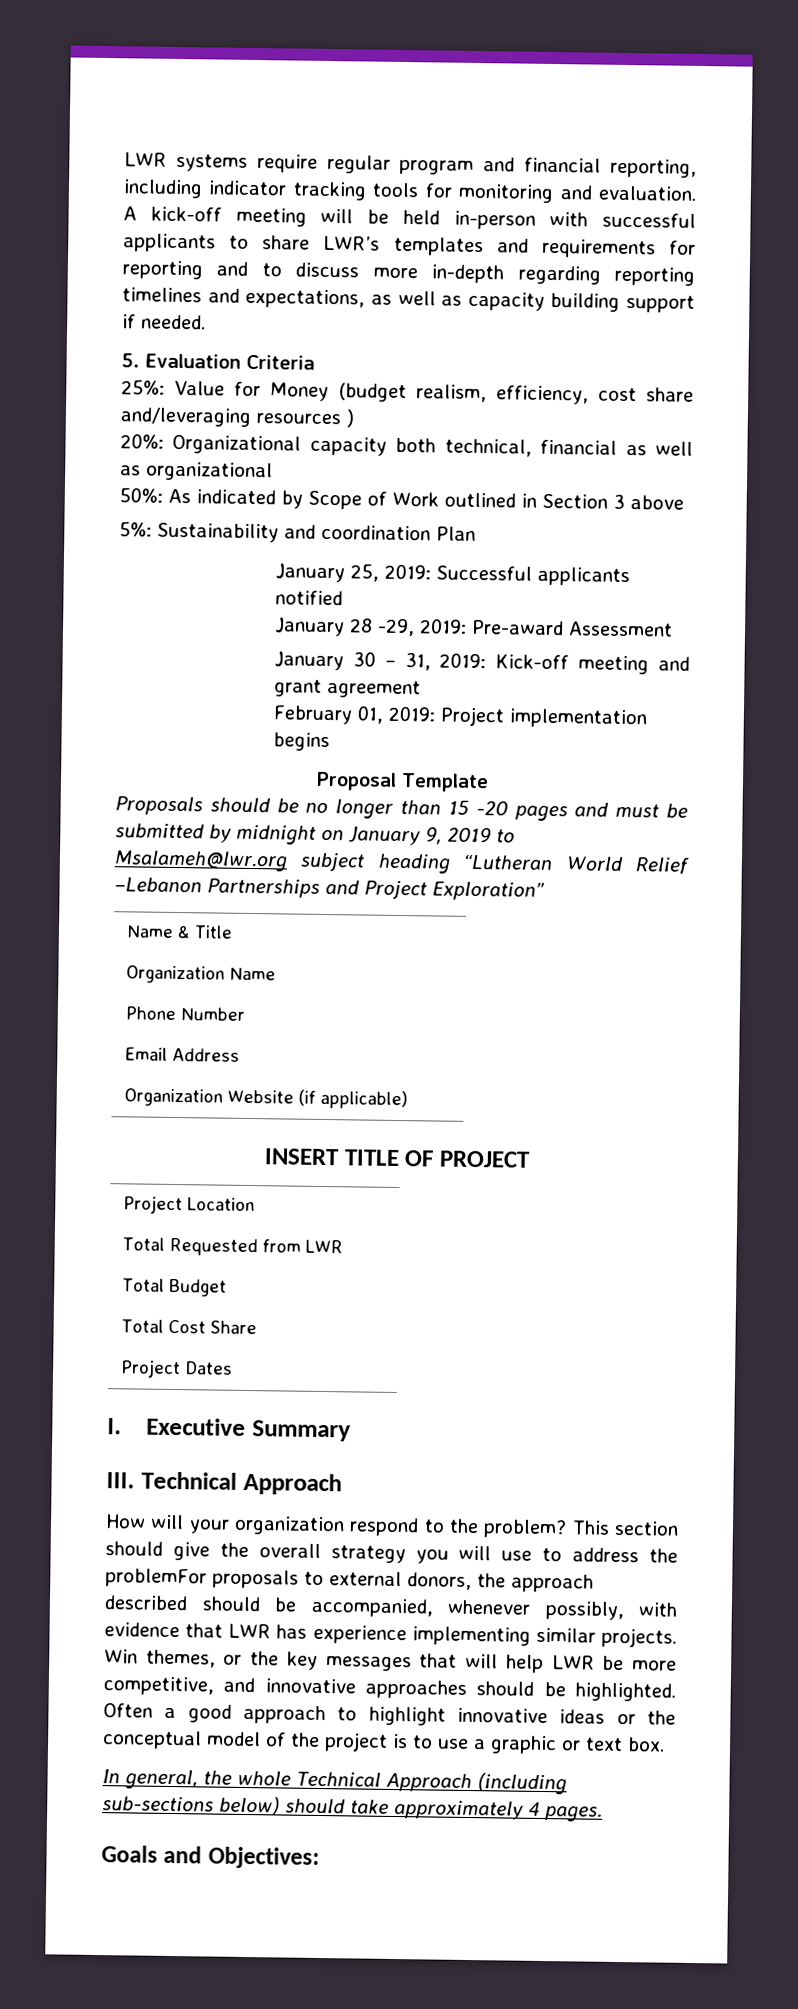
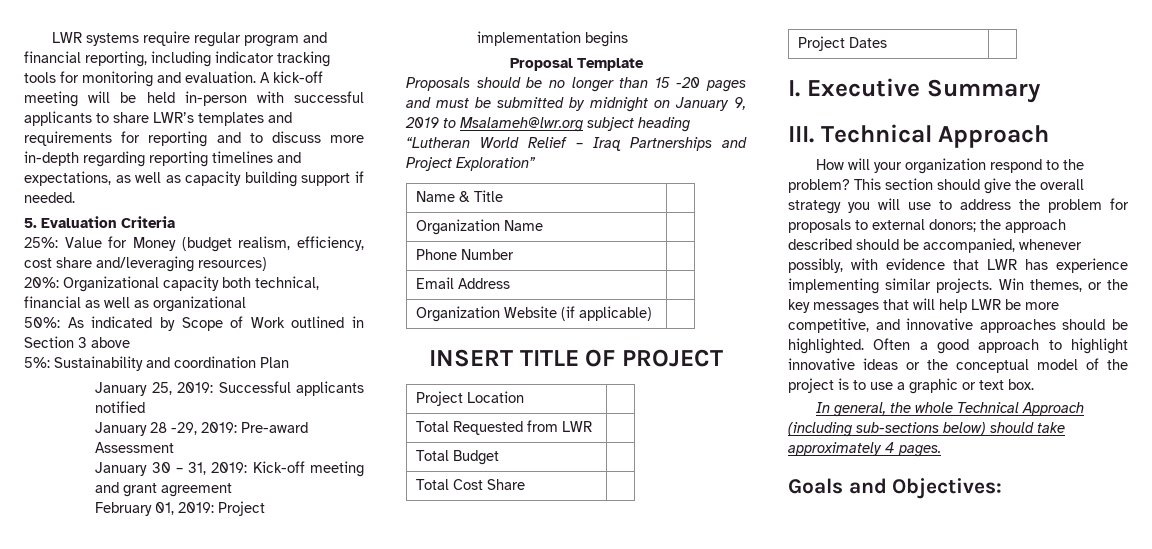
- 25%: Value for Money (budget realism, efficiency, cost share and/leveraging resources )
+ 25%: Value for Money (budget realism, efficiency, cost share and/leveraging resources)
- Proposals should be no longer than 15 -20 pages and must be submitted by midnight on January 9, 2019 to Msalameh@lwr.org subject heading “Lutheran World Relief –Lebanon Partnerships and Project Exploration”
+ Proposals should be no longer than 15 -20 pages and must be submitted by midnight on January 9, 2019 to Msalameh@lwr.org subject heading “Lutheran World Relief – Iraq Partnerships and Project Exploration”
- This section should give the overall strategy you will use to address the problemFor proposals to external donors, the approach described should be accompanied, whenever possibly, with evidence that LWR has experience implementing similar projects.
+ This section should give the overall strategy you will use to address the problem for proposals to external donors; the approach described should be accompanied, whenever possibly, with evidence that LWR has experience implementing similar projects.

